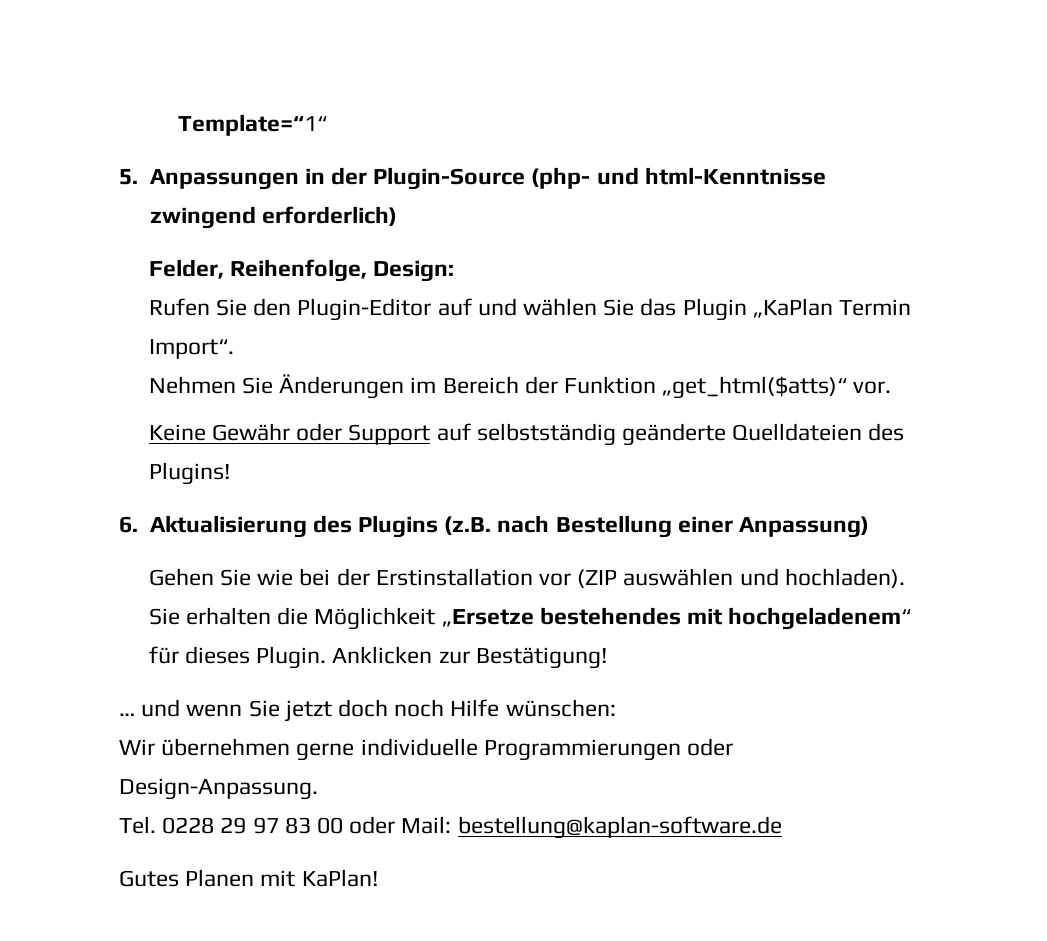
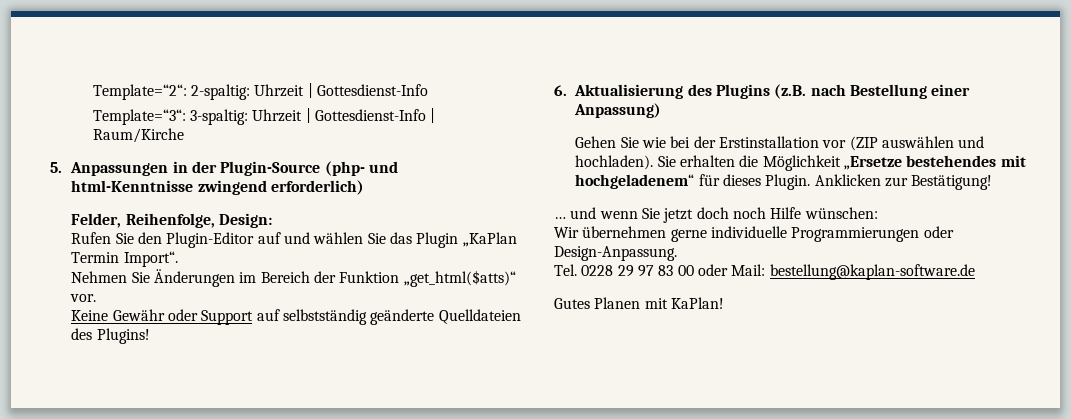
- Template=“1“
+ Template=“2“: 2-spaltig: Uhrzeit | Gottesdienst-Info
+ Template=“3“: 3-spaltig: Uhrzeit | Gottesdienst-Info | Raum/Kirche

